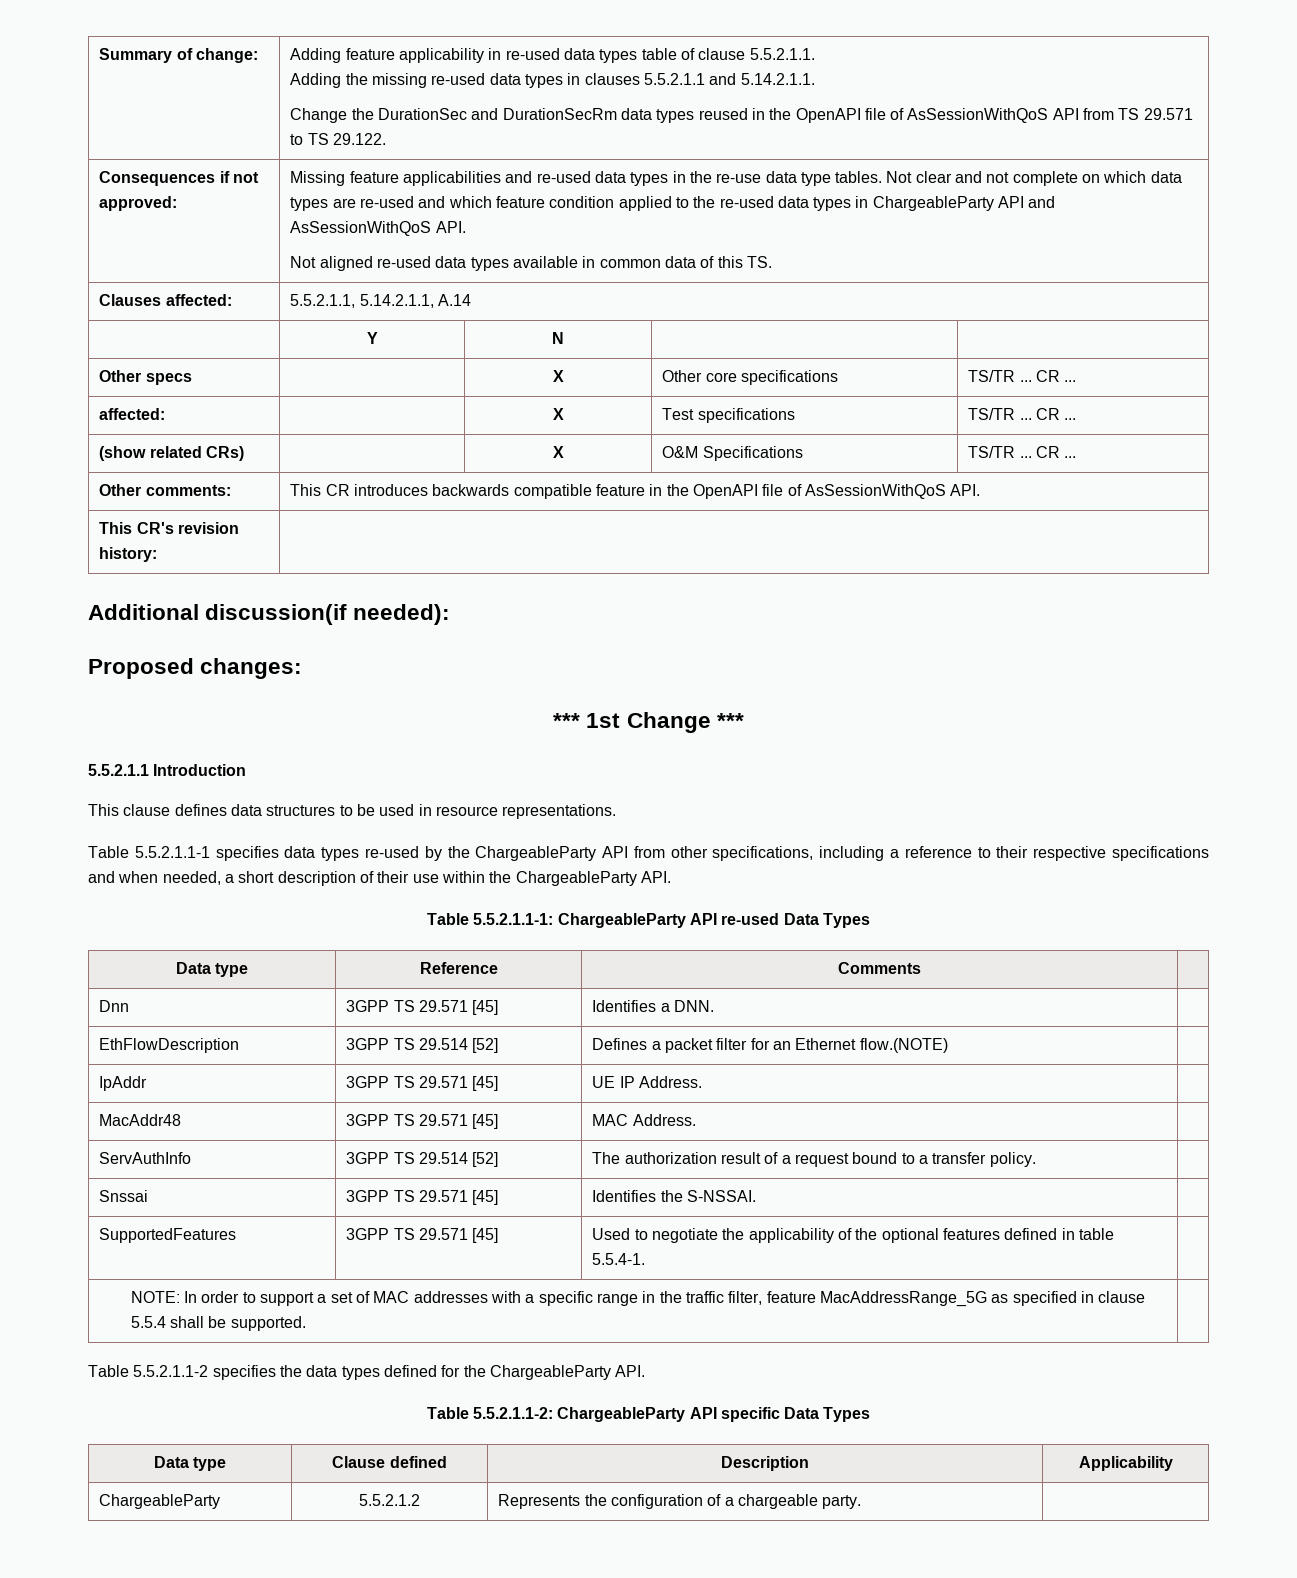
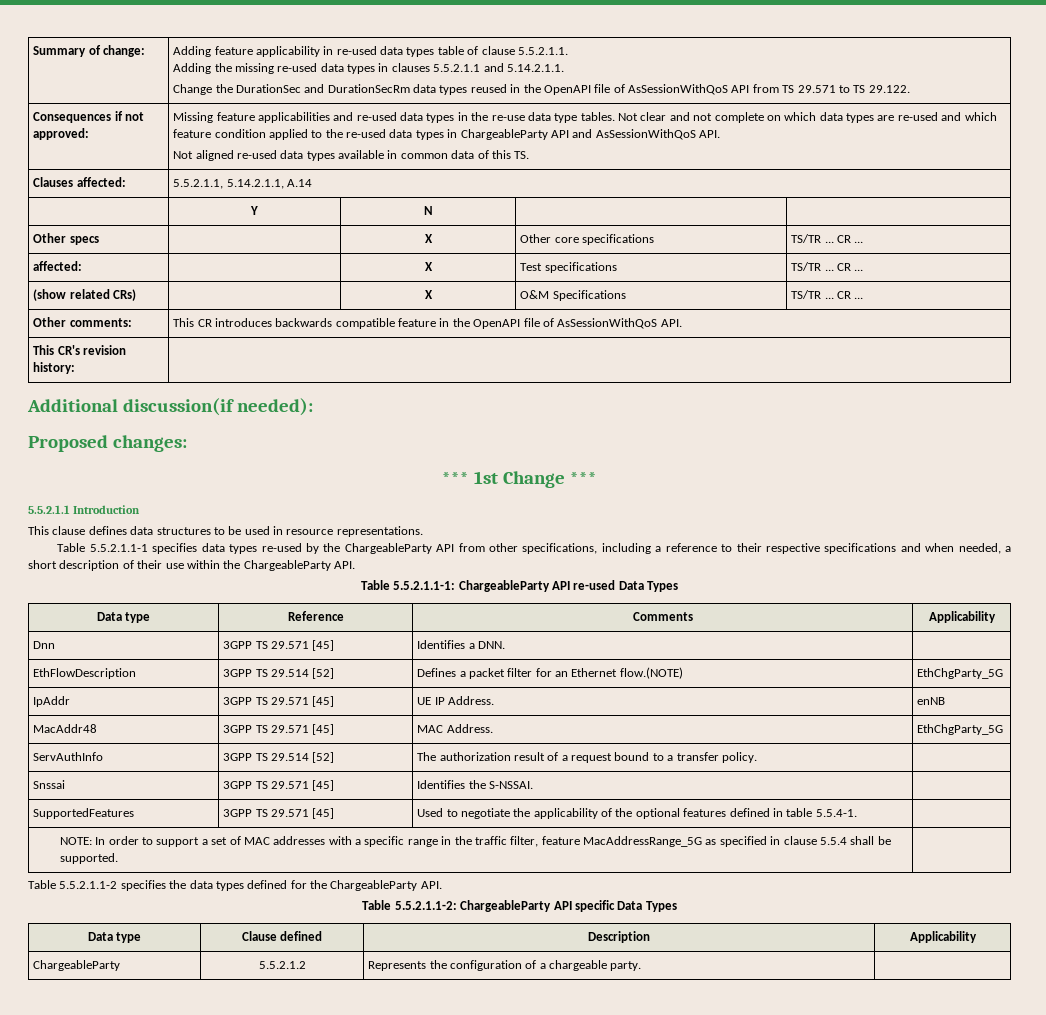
- Data type | Reference | Comments |
+ Data type | Reference | Comments | Applicability
- EthFlowDescription | 3GPP TS 29.514 [52] | Defines a packet filter for an Ethernet flow.(NOTE) |
+ EthFlowDescription | 3GPP TS 29.514 [52] | Defines a packet filter for an Ethernet flow.(NOTE) | EthChgParty_5G
- IpAddr | 3GPP TS 29.571 [45] | UE IP Address. |
+ IpAddr | 3GPP TS 29.571 [45] | UE IP Address. | enNB
- MacAddr48 | 3GPP TS 29.571 [45] | MAC Address. |
+ MacAddr48 | 3GPP TS 29.571 [45] | MAC Address. | EthChgParty_5G

